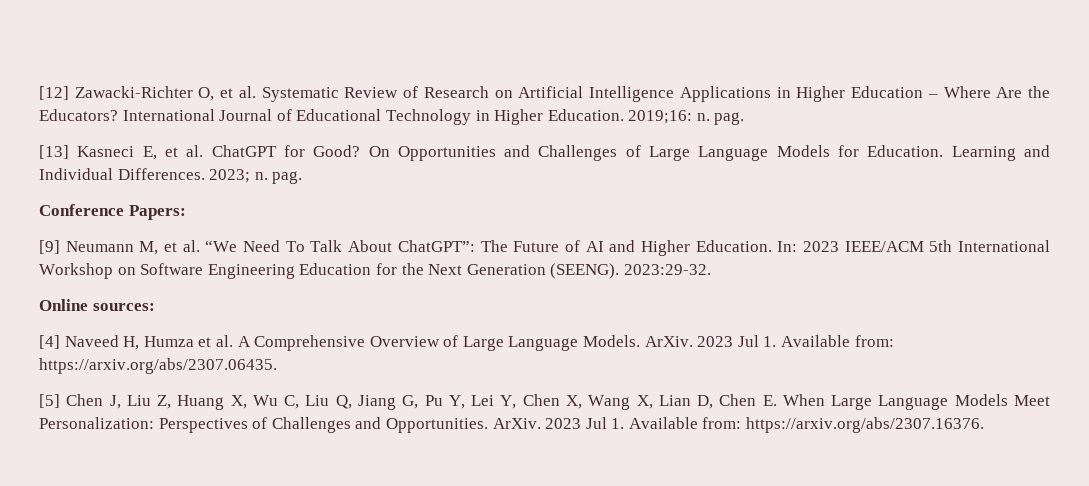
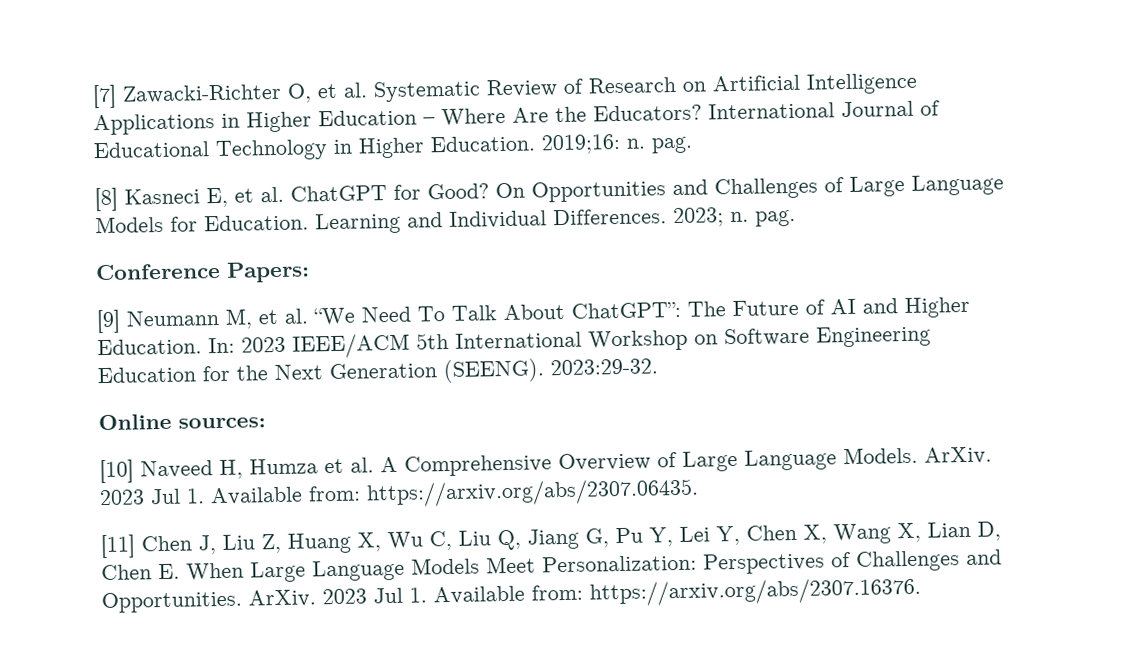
- [12] Zawacki-Richter O, et al. Systematic Review of Research on Artificial Intelligence Applications in Higher Education – Where Are the Educators?
+ [7] Zawacki-Richter O, et al. Systematic Review of Research on Artificial Intelligence Applications in Higher Education – Where Are the Educators?
- [13] Kasneci E, et al. ChatGPT for Good?
+ [8] Kasneci E, et al. ChatGPT for Good?
- [4] Naveed H, Humza et al. A Comprehensive Overview of Large Language Models.
+ [10] Naveed H, Humza et al. A Comprehensive Overview of Large Language Models.
- [5] Chen J, Liu Z, Huang X, Wu C, Liu Q, Jiang G, Pu Y, Lei Y, Chen X, Wang X, Lian D, Chen E. When Large Language Models Meet Personalization: Perspectives of Challenges and Opportunities.
+ [11] Chen J, Liu Z, Huang X, Wu C, Liu Q, Jiang G, Pu Y, Lei Y, Chen X, Wang X, Lian D, Chen E. When Large Language Models Meet Personalization: Perspectives of Challenges and Opportunities.

